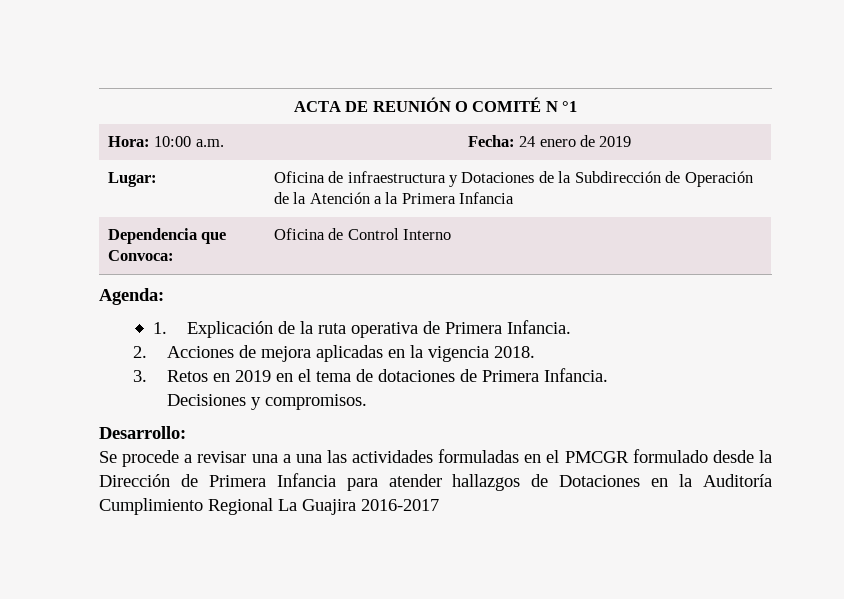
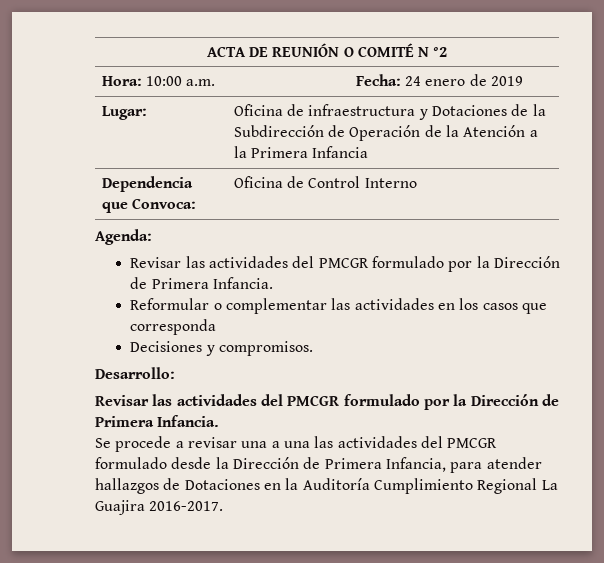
- ACTA DE REUNIÓN O COMITÉ N °1
+ ACTA DE REUNIÓN O COMITÉ N °2
  Agenda:
- 1. Explicación de la ruta operativa de Primera Infancia.
- 2. Acciones de mejora aplicadas en la vigencia 2018.
- 3. Retos en 2019 en el tema de dotaciones de Primera Infancia.
+ Revisar las actividades del PMCGR formulado por la Dirección de Primera Infancia.
+ Reformular o complementar las actividades en los casos que corresponda
  Decisiones y compromisos.
  Desarrollo:
+ Revisar las actividades del PMCGR formulado por la Dirección de Primera Infancia.
- Se procede a revisar una a una las actividades formuladas en el PMCGR formulado desde la Dirección de Primera Infancia para atender hallazgos de Dotaciones en la Auditoría Cumplimiento Regional La Guajira 2016-2017
+ Se procede a revisar una a una las actividades del PMCGR formulado desde la Dirección de Primera Infancia, para atender hallazgos de Dotaciones en la Auditoría Cumplimiento Regional La Guajira 2016-2017.

